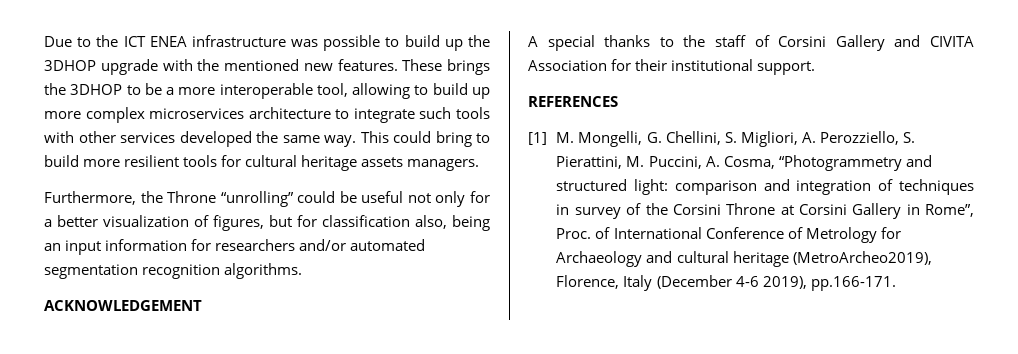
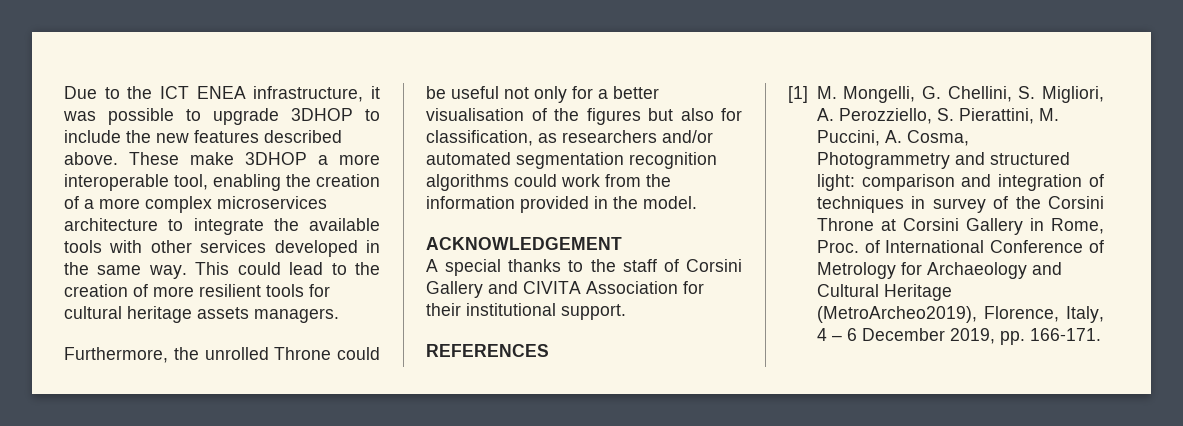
- Due to the ICT ENEA infrastructure was possible to build up the 3DHOP upgrade with the mentioned new features. These brings the 3DHOP to be a more interoperable tool, allowing to build up more complex microservices architecture to integrate such tools with other services developed the same way.
+ Due to the ICT ENEA infrastructure, it was possible to upgrade 3DHOP to include the new features described above. These make 3DHOP a more interoperable tool, enabling the creation of a more complex microservices architecture to integrate the available tools with other services developed in the same way.
- This could bring to build more resilient tools for cultural heritage assets managers.
+ This could lead to the creation of more resilient tools for cultural heritage assets managers.
- Furthermore, the Throne “unrolling” could be useful not only for a better visualization of figures, but for classification also, being an input information for researchers and/or automated segmentation recognition algorithms.
+ Furthermore, the unrolled Throne could be useful not only for a better visualisation of the figures but also for classification, as researchers and/or automated segmentation recognition algorithms could work from the information provided in the model.
- [1] M. Mongelli, G. Chellini, S. Migliori, A. Perozziello, S. Pierattini, M. Puccini, A. Cosma, “Photogrammetry and structured light: comparison and integration of techniques in survey of the Corsini Throne at Corsini Gallery in Rome”, Proc. of International Conference of Metrology for Archaeology and cultural heritage (MetroArcheo2019), Florence, Italy (December 4-6 2019), pp.166-171.
+ [1] M. Mongelli, G. Chellini, S. Migliori, A. Perozziello, S. Pierattini, M. Puccini, A. Cosma, Photogrammetry and structured light: comparison and integration of techniques in survey of the Corsini Throne at Corsini Gallery in Rome, Proc. of International Conference of Metrology for Archaeology and Cultural Heritage (MetroArcheo2019), Florence, Italy, 4 – 6 December 2019, pp. 166-171.

